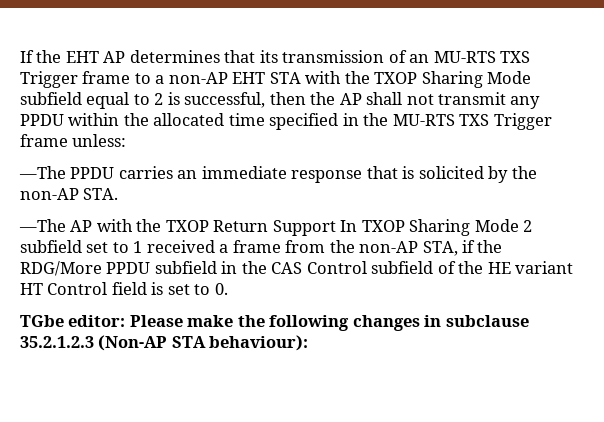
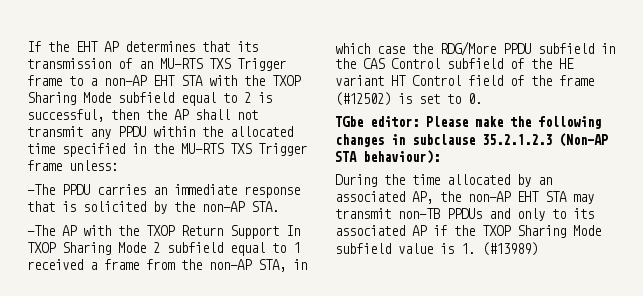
- —The AP with the TXOP Return Support In TXOP Sharing Mode 2 subfield set to 1 received a frame from the non-AP STA, if the RDG/More PPDU subfield in the CAS Control subfield of the HE variant HT Control field is set to 0.
+ —The AP with the TXOP Return Support In TXOP Sharing Mode 2 subfield equal to 1 received a frame from the non-AP STA, in which case the RDG/More PPDU subfield in the CAS Control subfield of the HE variant HT Control field of the frame (#12502) is set to 0.
+ During the time allocated by an associated AP, the non-AP EHT STA may transmit non-TB PPDUs and only to its associated AP if the TXOP Sharing Mode subfield value is 1. (#13989)

